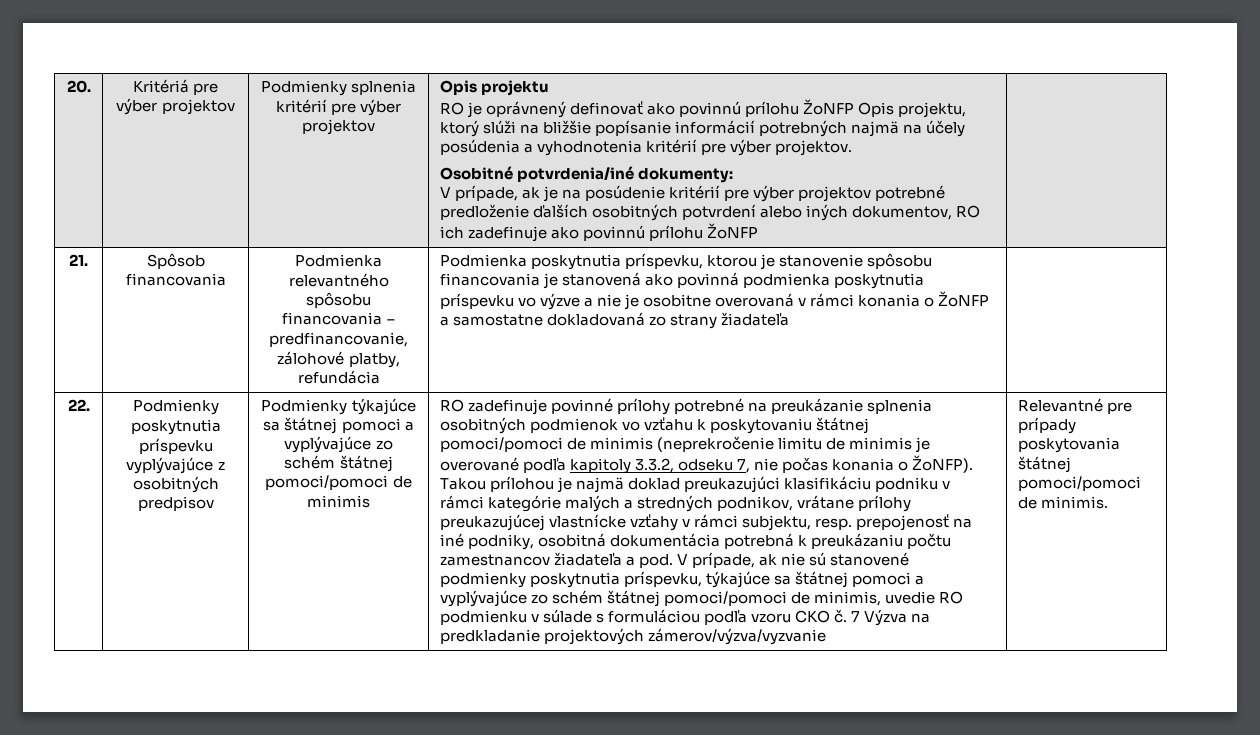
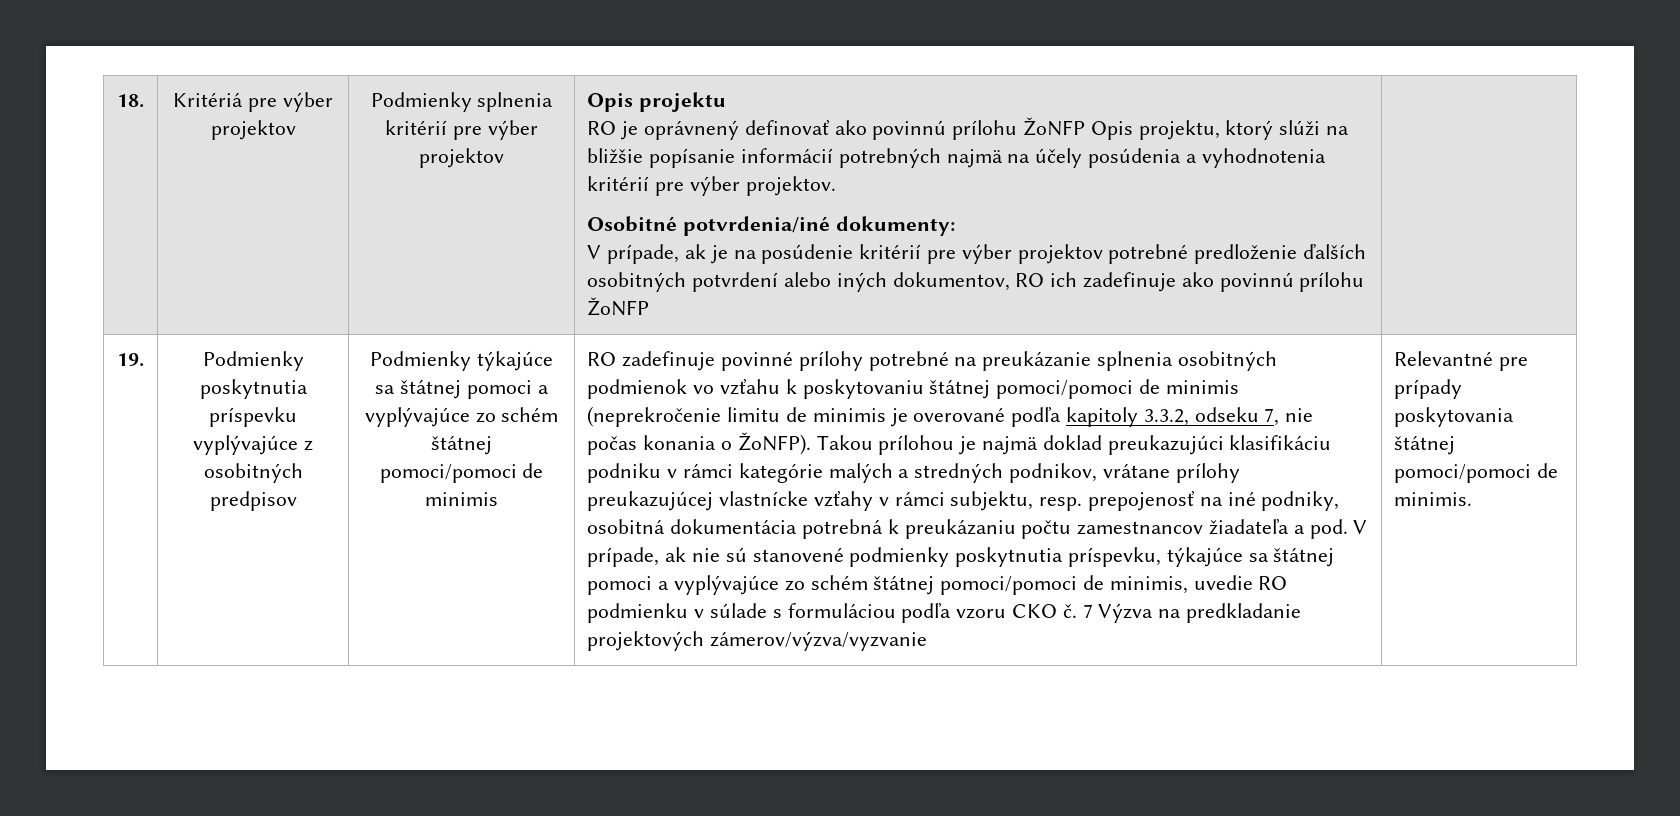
- 20.
+ 18.
- 21. | Spôsob financovania | Podmienka relevantného spôsobu financovania – predfinancovanie, zálohové platby, refundácia | Podmienka poskytnutia príspevku, ktorou je stanovenie spôsobu financovania je stanovená ako povinná podmienka poskytnutia príspevku vo výzve a nie je osobitne overovaná v rámci konania o ŽoNFP a samostatne dokladovaná zo strany žiadateľa |
- 22.
+ 19.

